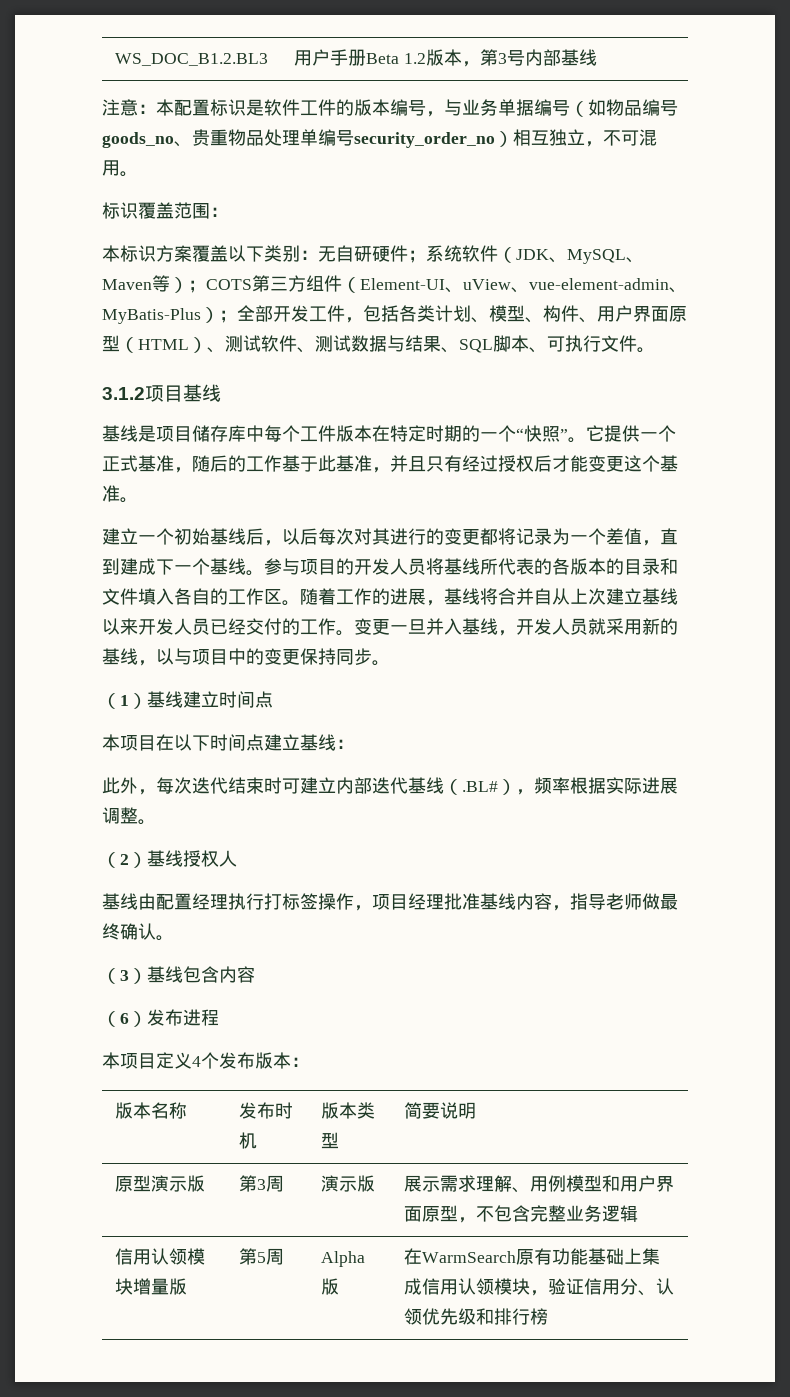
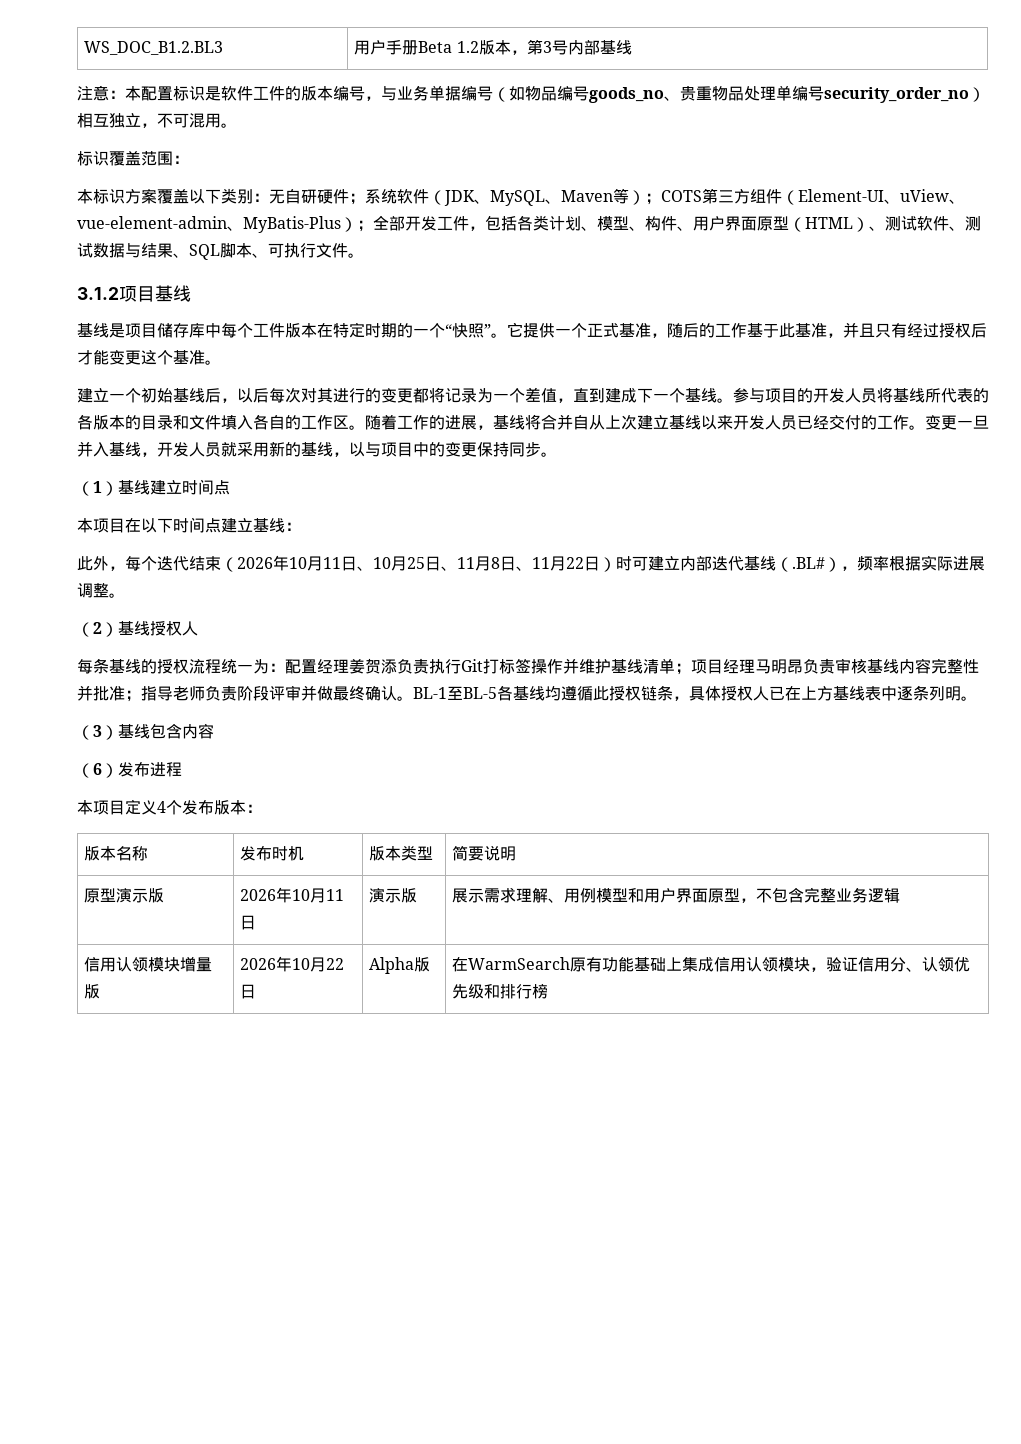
- 此外，每次迭代结束时可建立内部迭代基线（.BL#），频率根据实际进展调整。
+ 此外，每个迭代结束（2026年10月11日、10月25日、11月8日、11月22日）时可建立内部迭代基线（.BL#），频率根据实际进展调整。
- 基线由配置经理执行打标签操作，项目经理批准基线内容，指导老师做最终确认。
+ 每条基线的授权流程统一为：配置经理姜贺添负责执行Git打标签操作并维护基线清单；项目经理马明昂负责审核基线内容完整性并批准；指导老师负责阶段评审并做最终确认。BL-1至BL-5各基线均遵循此授权链条，具体授权人已在上方基线表中逐条列明。
- 原型演示版 | 第3周 | 演示版 | 展示需求理解、用例模型和用户界面原型，不包含完整业务逻辑
+ 原型演示版 | 2026年10月11日 | 演示版 | 展示需求理解、用例模型和用户界面原型，不包含完整业务逻辑
- 信用认领模块增量版 | 第5周 | Alpha版 | 在WarmSearch原有功能基础上集成信用认领模块，验证信用分、认领优先级和排行榜
+ 信用认领模块增量版 | 2026年10月22日 | Alpha版 | 在WarmSearch原有功能基础上集成信用认领模块，验证信用分、认领优先级和排行榜

